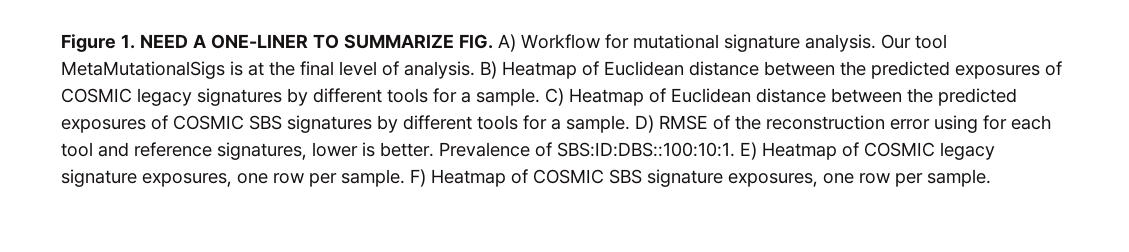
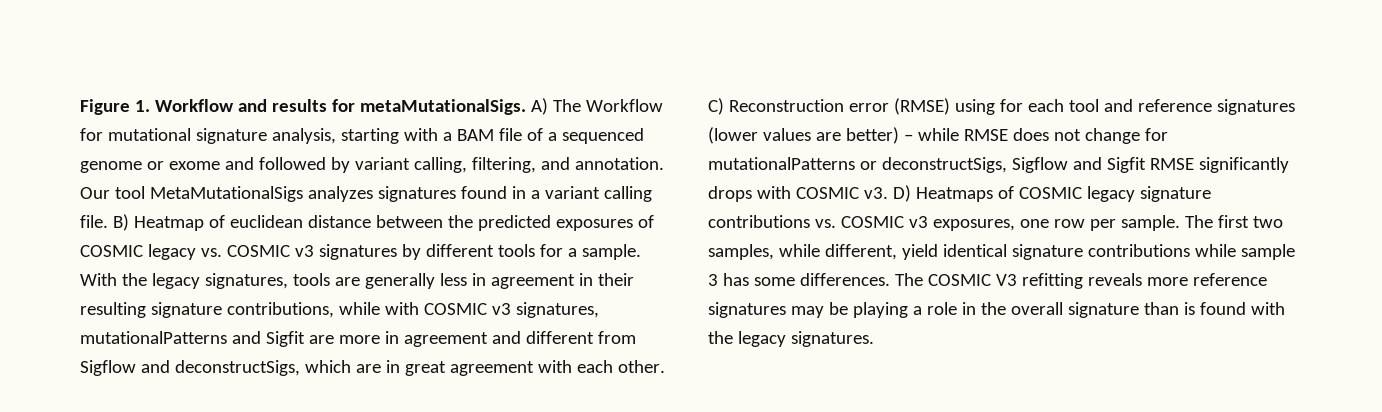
- Figure 1. NEED A ONE-LINER TO SUMMARIZE FIG. A) Workflow for mutational signature analysis. Our tool MetaMutationalSigs is at the final level of analysis.
+ Figure 1. Workflow and results for metaMutationalSigs. A) The Workflow for mutational signature analysis, starting with a BAM file of a sequenced genome or exome and followed by variant calling, filtering, and annotation. Our tool MetaMutationalSigs analyzes signatures found in a variant calling file.
- B) Heatmap of Euclidean distance between the predicted exposures of COSMIC legacy signatures by different tools for a sample. C) Heatmap of Euclidean distance between the predicted exposures of COSMIC SBS signatures by different tools for a sample. D) RMSE of the reconstruction error using for each tool and reference signatures, lower is better. Prevalence of SBS:ID:DBS::100:10:1. E) Heatmap of COSMIC legacy signature exposures, one row per sample. F) Heatmap of COSMIC SBS signature exposures, one row per sample.
+ B) Heatmap of euclidean distance between the predicted exposures of COSMIC legacy vs. COSMIC v3 signatures by different tools for a sample. With the legacy signatures, tools are generally less in agreement in their resulting signature contributions, while with COSMIC v3 signatures, mutationalPatterns and Sigfit are more in agreement and different from Sigflow and deconstructSigs, which are in great agreement with each other. C) Reconstruction error (RMSE) using for each tool and reference signatures (lower values are better) – while RMSE does not change for mutationalPatterns or deconstructSigs, Sigflow and Sigfit RMSE significantly drops with COSMIC v3. D) Heatmaps of COSMIC legacy signature contributions vs. COSMIC v3 exposures, one row per sample. The first two samples, while different, yield identical signature contributions while sample 3 has some differences. The COSMIC V3 refitting reveals more reference signatures may be playing a role in the overall signature than is found with the legacy signatures.

